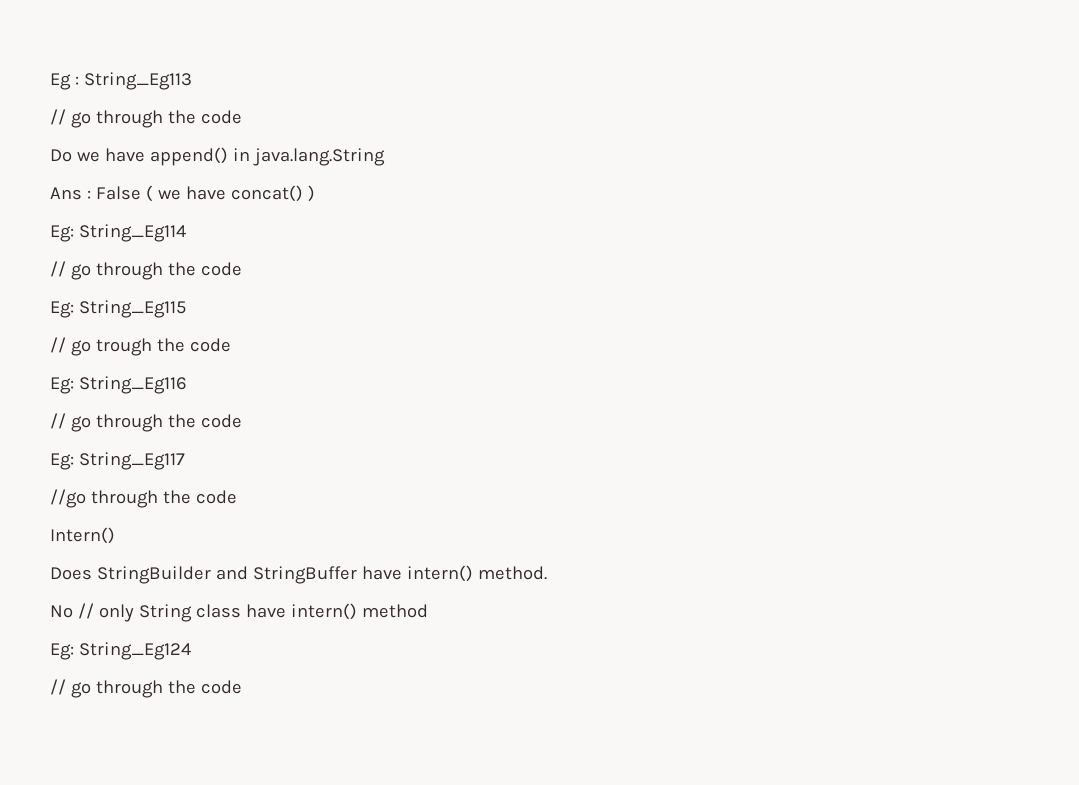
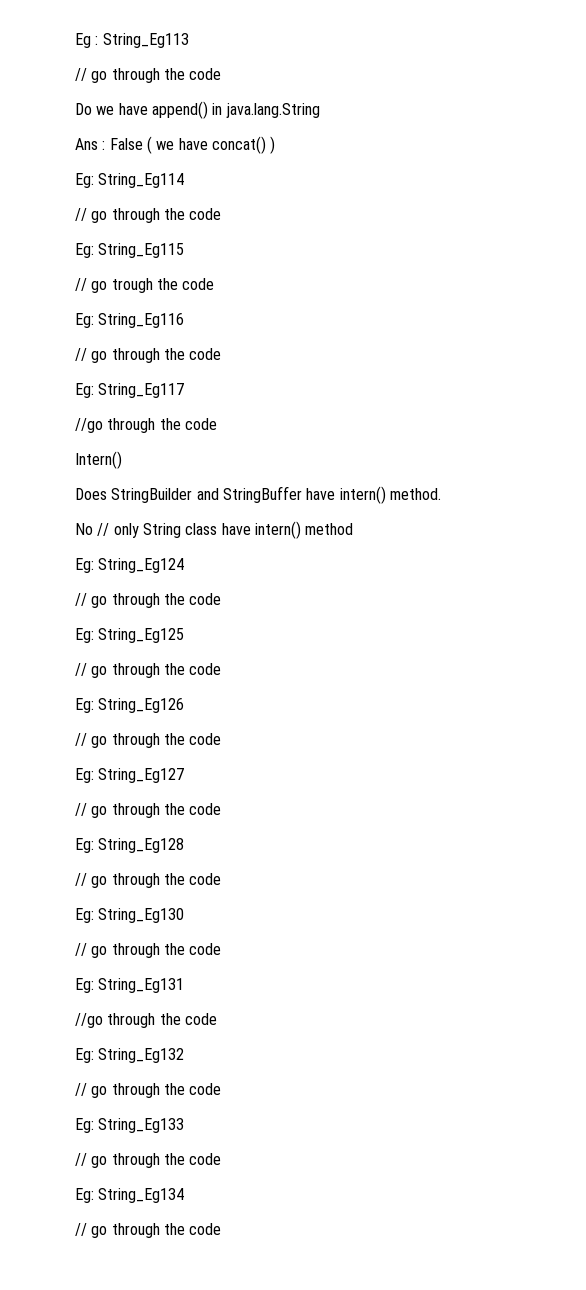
+ Eg: String_Eg125
+ // go through the code
+ Eg: String_Eg126
+ // go through the code
+ Eg: String_Eg127
+ // go through the code
+ Eg: String_Eg128
+ // go through the code
+ Eg: String_Eg130
+ // go through the code
+ Eg: String_Eg131
+ //go through the code
+ Eg: String_Eg132
+ // go through the code
+ Eg: String_Eg133
+ // go through the code
+ Eg: String_Eg134
+ // go through the code

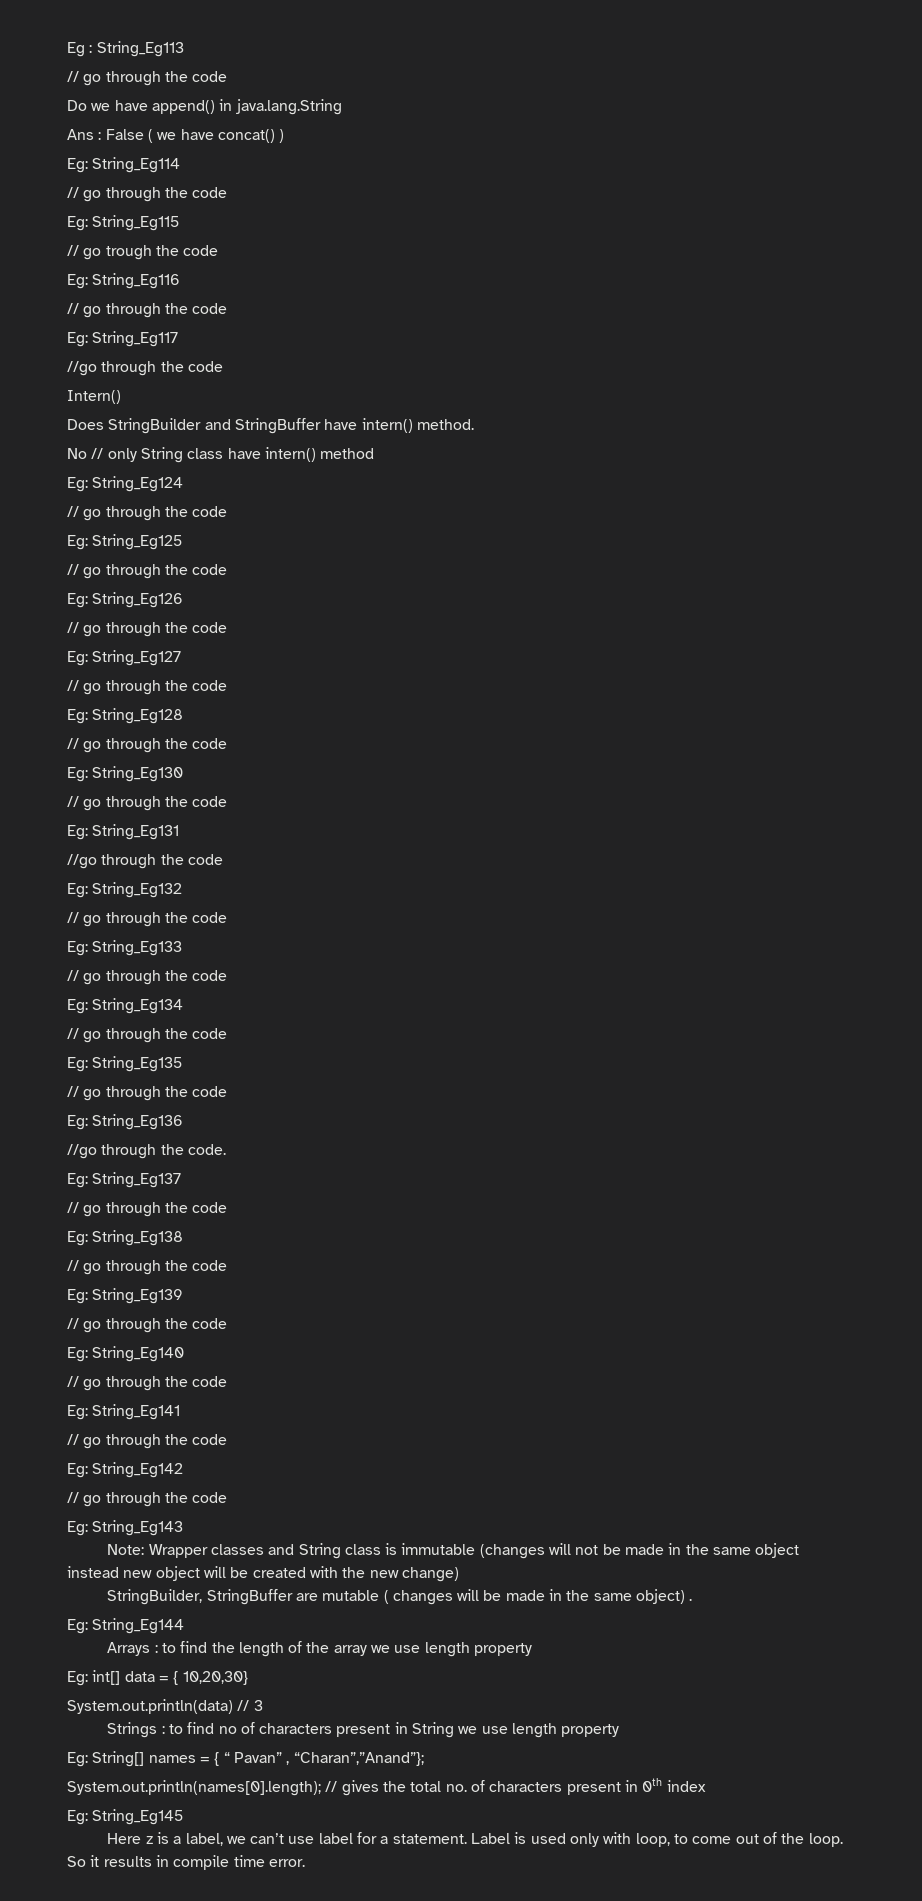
+ Eg: String_Eg135
+ // go through the code
+ Eg: String_Eg136
+ //go through the code.
+ Eg: String_Eg137
+ // go through the code
+ Eg: String_Eg138
+ // go through the code
+ Eg: String_Eg139
+ // go through the code
+ Eg: String_Eg140
+ // go through the code
+ Eg: String_Eg141
+ // go through the code
+ Eg: String_Eg142
+ // go through the code
+ Eg: String_Eg143
+ Note: Wrapper classes and String class is immutable (changes will not be made in the same object instead new object will be created with the new change)
+ StringBuilder, StringBuffer are mutable ( changes will be made in the same object) .
+ Eg: String_Eg144
+ Arrays : to find the length of the array we use length property
+ Eg: int[] data = { 10,20,30}
+ System.out.println(data) // 3
+ Strings : to find no of characters present in String we use length property
+ Eg: String[] names = { “ Pavan” , “Charan”,”Anand”};
+ System.out.println(names[0].length); // gives the total no. of characters present in 0th index
+ Eg: String_Eg145
+ Here z is a label, we can’t use label for a statement. Label is used only with loop, to come out of the loop. So it results in compile time error.

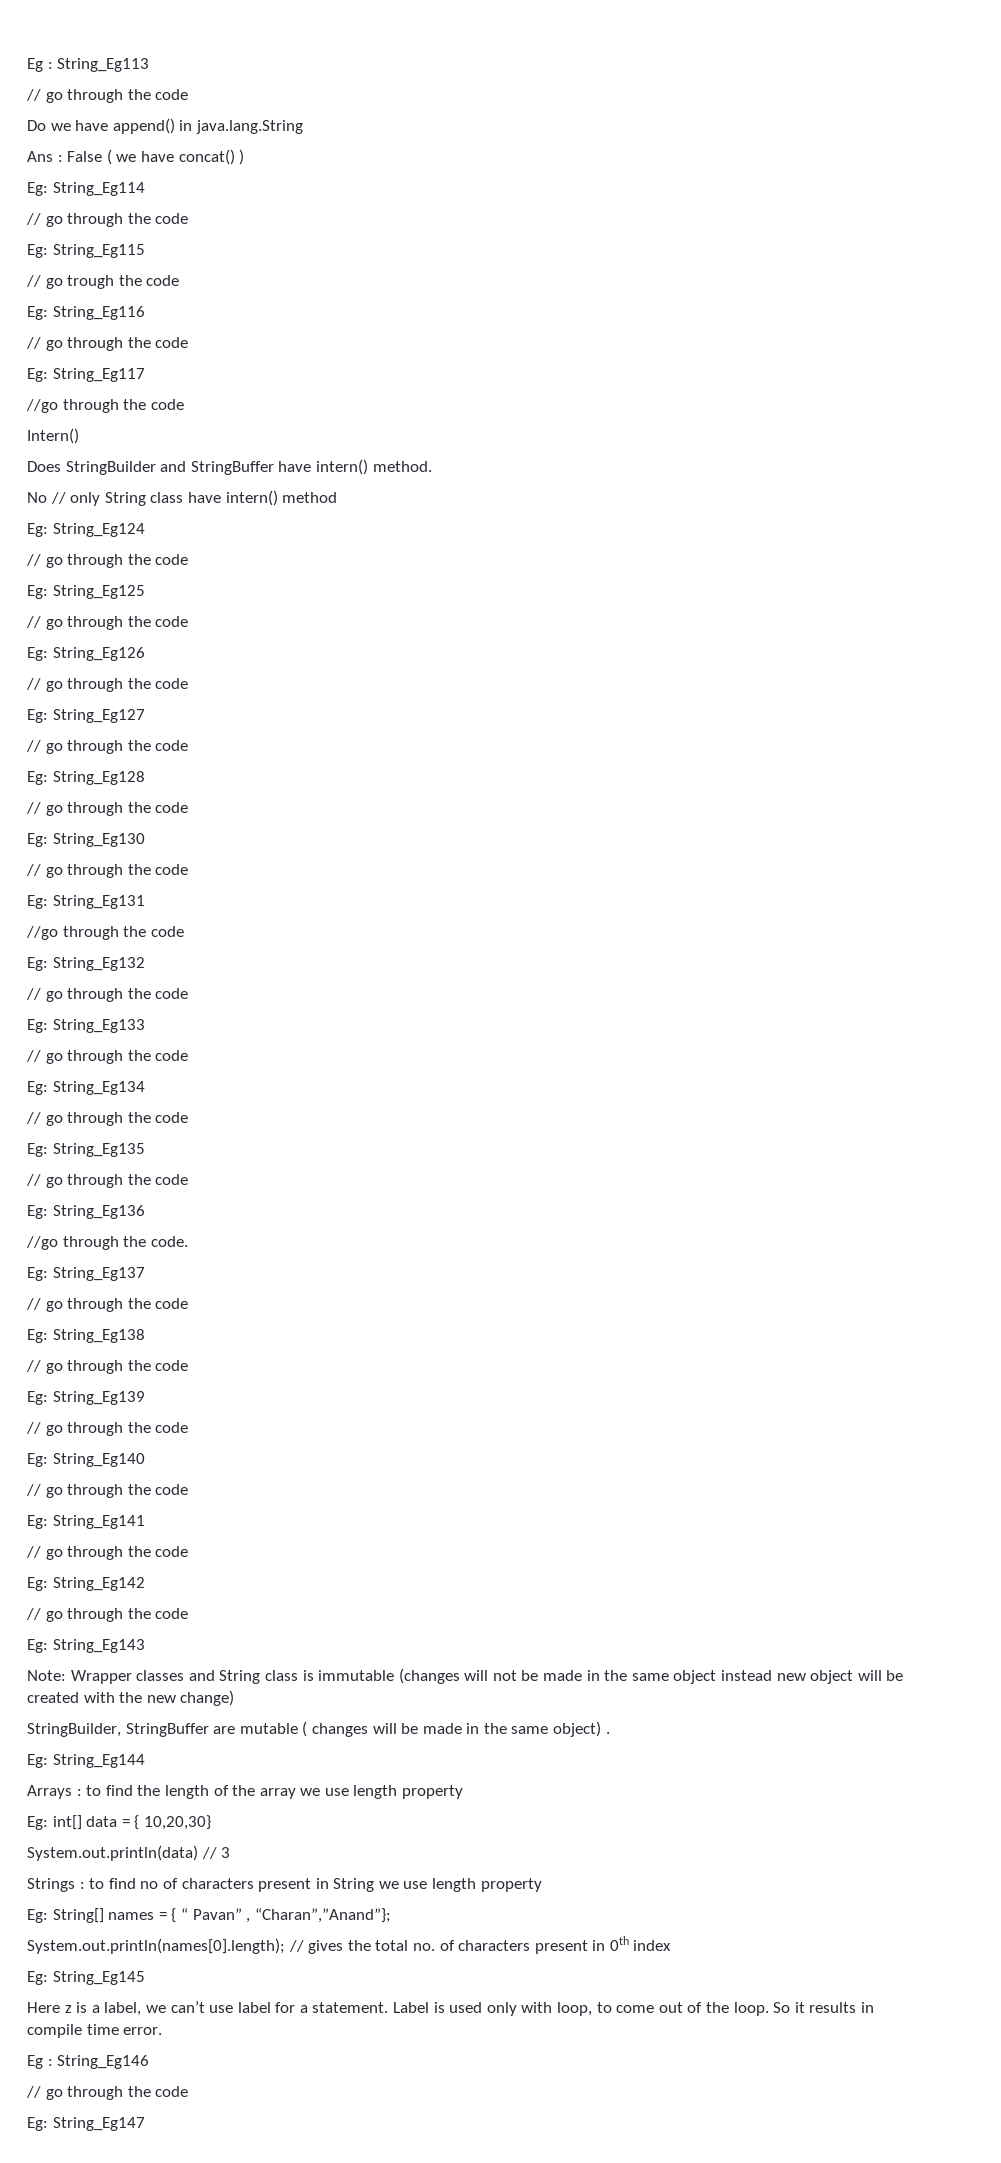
+ Eg : String_Eg146
+ // go through the code
+ Eg: String_Eg147

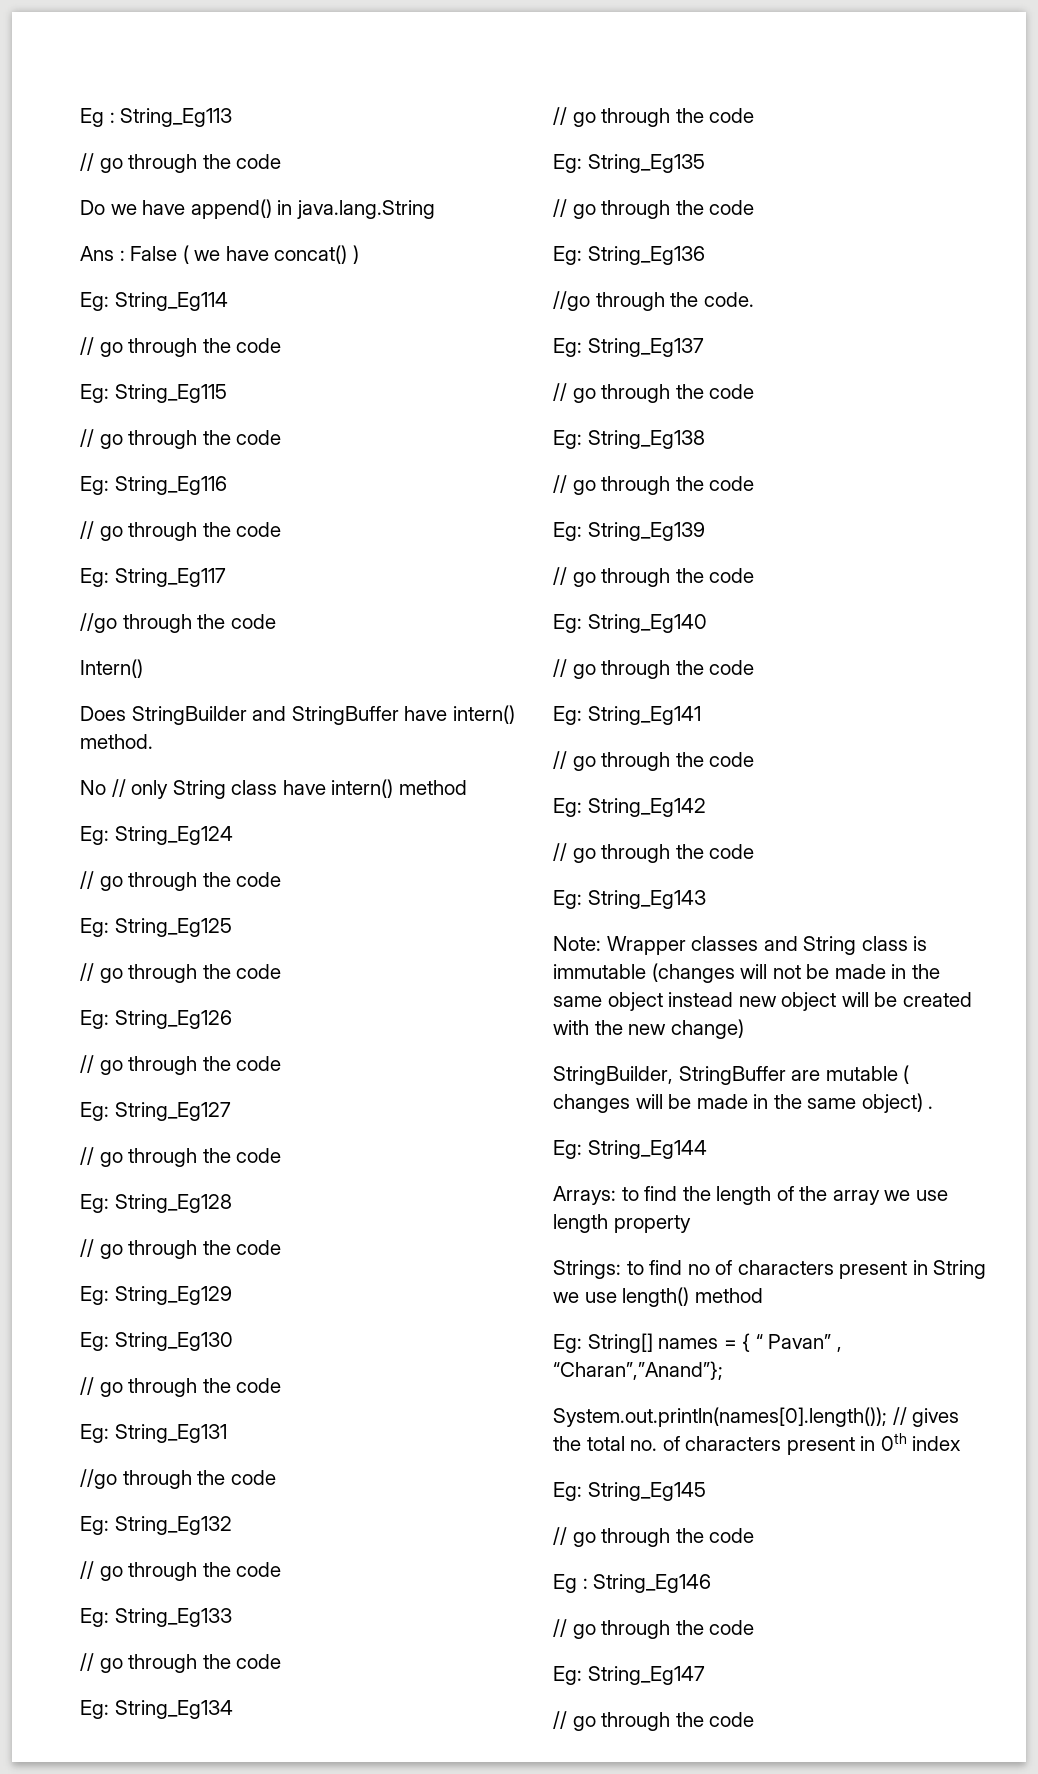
  Eg: String_Eg115
- // go trough the code
+ // go through the code
+ Eg: String_Eg129
- Arrays : to find the length of the array we use length property
+ Arrays: to find the length of the array we use length property
- Eg: int[] data = { 10,20,30}
- System.out.println(data) // 3
- Strings : to find no of characters present in String we use length property
+ Strings: to find no of characters present in String we use length() method
- System.out.println(names[0].length); // gives the total no. of characters present in 0th index
+ System.out.println(names[0].length()); // gives the total no. of characters present in 0th index
  Eg: String_Eg145
- Here z is a label, we can’t use label for a statement. Label is used only with loop, to come out of the loop. So it results in compile time error.
+ // go through the code
  Eg: String_Eg147
+ // go through the code

